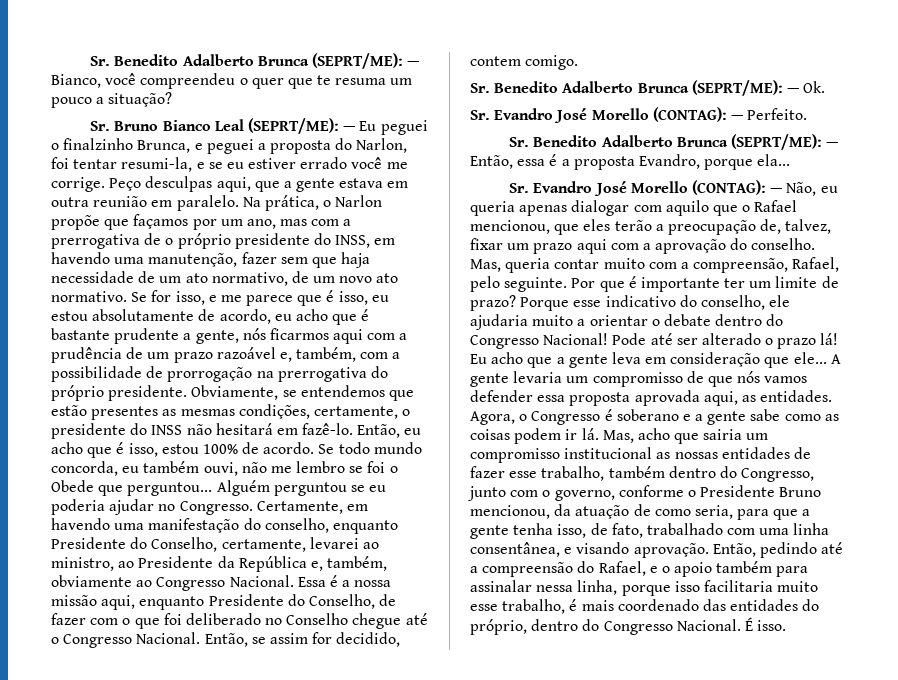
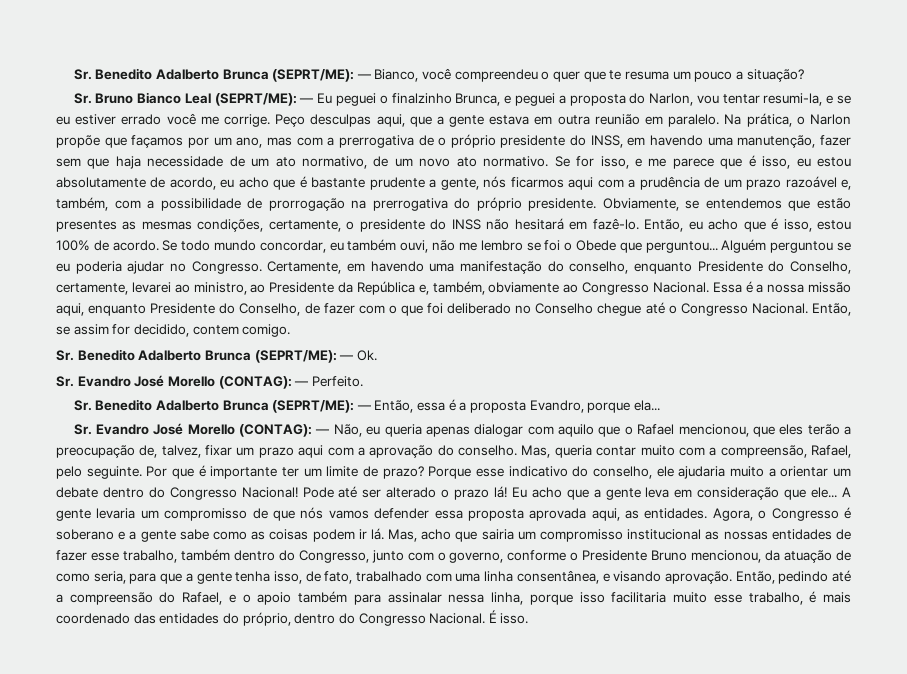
- Sr. Bruno Bianco Leal (SEPRT/ME): — Eu peguei o finalzinho Brunca, e peguei a proposta do Narlon, foi tentar resumi-la, e se eu estiver errado você me corrige.
+ Sr. Bruno Bianco Leal (SEPRT/ME): — Eu peguei o finalzinho Brunca, e peguei a proposta do Narlon, vou tentar resumi-la, e se eu estiver errado você me corrige.
- Se todo mundo concorda, eu também ouvi, não me lembro se foi o Obede que perguntou...
+ Se todo mundo concordar, eu também ouvi, não me lembro se foi o Obede que perguntou...
- Porque esse indicativo do conselho, ele ajudaria muito a orientar o debate dentro do Congresso Nacional!
+ Porque esse indicativo do conselho, ele ajudaria muito a orientar um debate dentro do Congresso Nacional!

